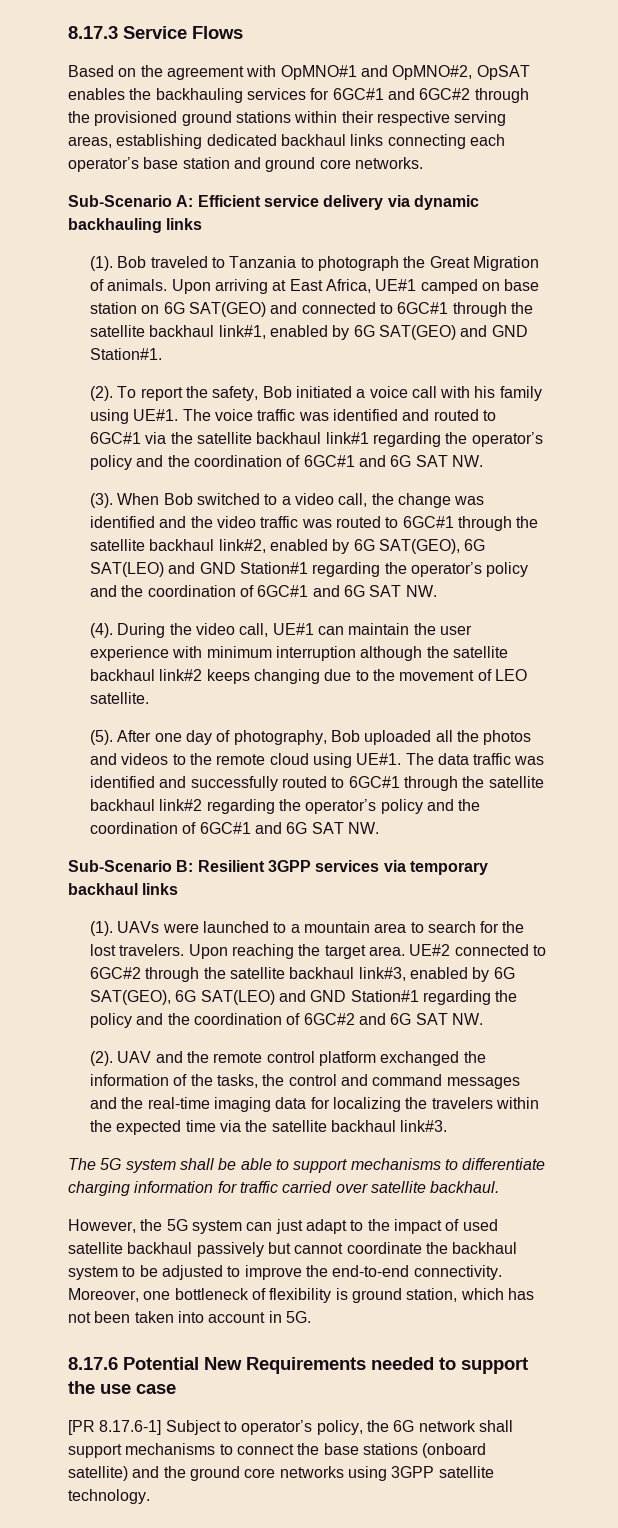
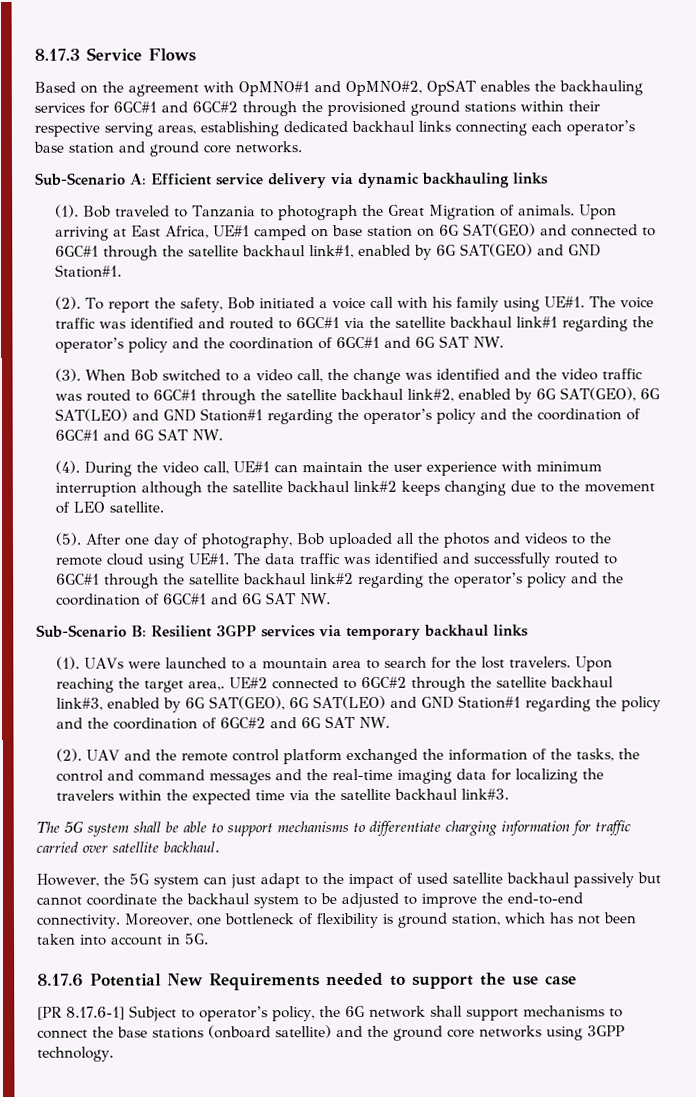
- Upon reaching the target area.
+ Upon reaching the target area,.
- [PR 8.17.6-1] Subject to operator’s policy, the 6G network shall support mechanisms to connect the base stations (onboard satellite) and the ground core networks using 3GPP satellite technology.
+ [PR 8.17.6-1] Subject to operator’s policy, the 6G network shall support mechanisms to connect the base stations (onboard satellite) and the ground core networks using 3GPP technology.

